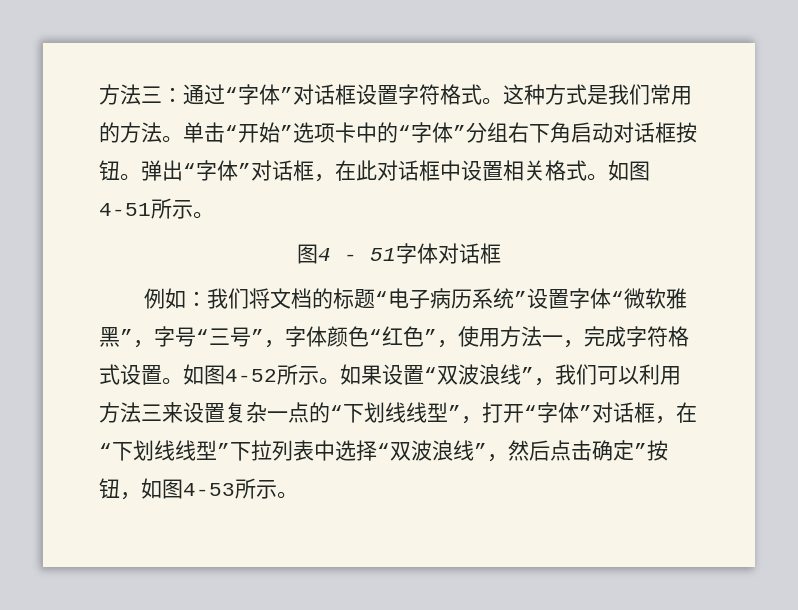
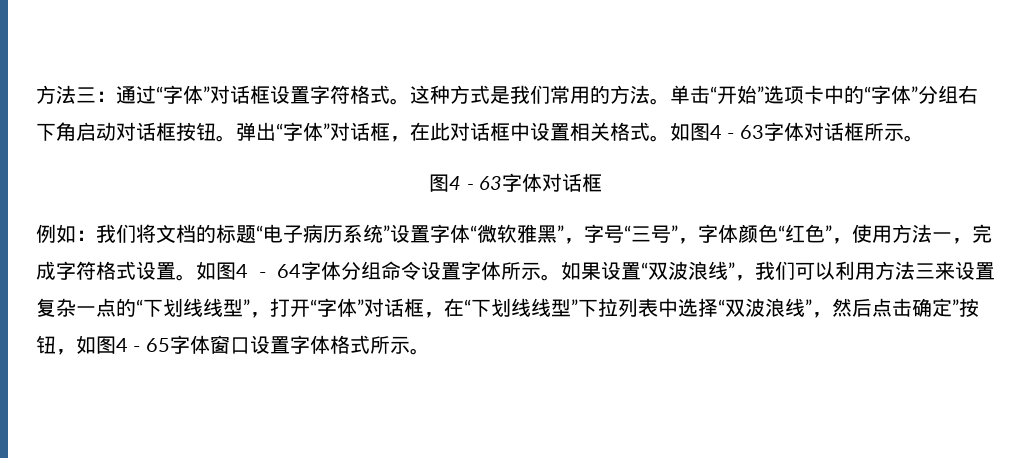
- 如图4-51所示。
- 图4 - 51字体对话框
+ 如图4 - 63字体对话框所示。
+ 图4 - 63字体对话框
- 如图4-52所示。
+ 如图4 - 64字体分组命令设置字体所示。
- 如果设置“双波浪线”，我们可以利用方法三来设置复杂一点的“下划线线型”，打开“字体”对话框，在“下划线线型”下拉列表中选择“双波浪线”，然后点击确定”按钮，如图4-53所示。
+ 如果设置“双波浪线”，我们可以利用方法三来设置复杂一点的“下划线线型”，打开“字体”对话框，在“下划线线型”下拉列表中选择“双波浪线”，然后点击确定”按钮，如图4 - 65字体窗口设置字体格式所示。

